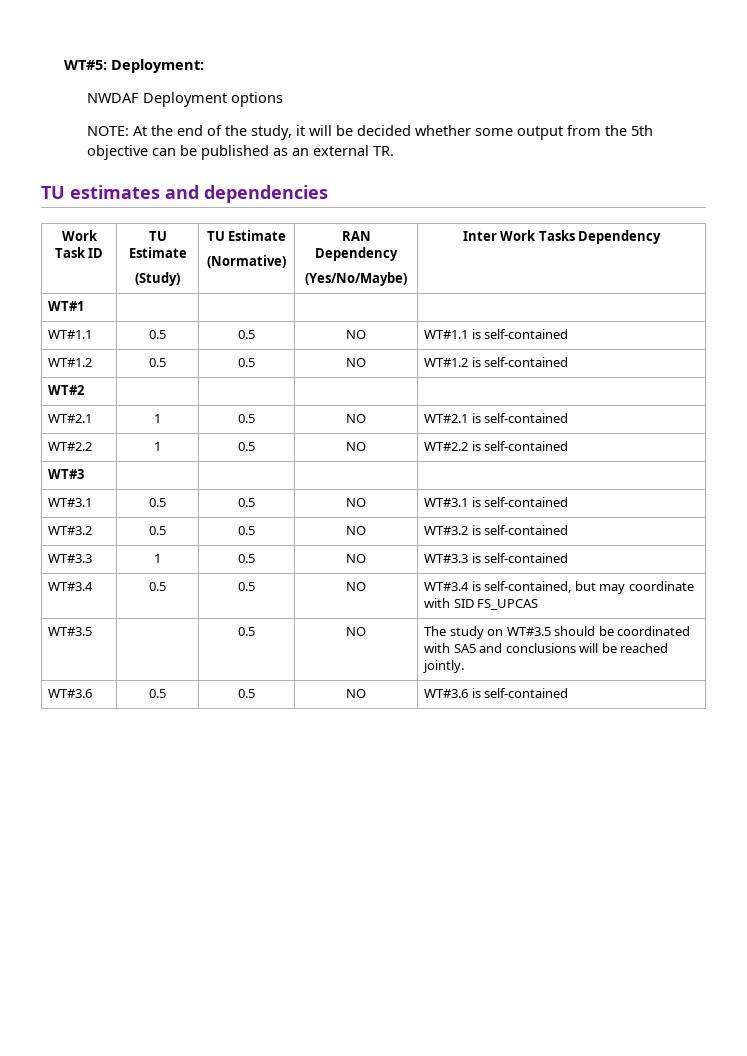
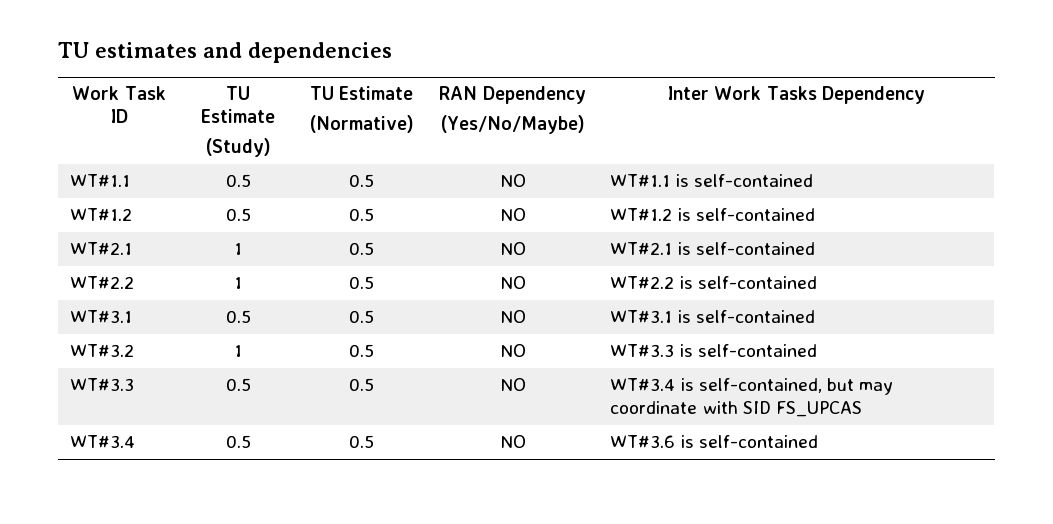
- WT#5: Deployment:
- NWDAF Deployment options
- NOTE: At the end of the study, it will be decided whether some output from the 5th objective can be published as an external TR.
- WT#1 | | | |
- WT#2 | | | |
- WT#3 | | | |
- WT#3.2 | 0.5 | 0.5 | NO | WT#3.2 is self-contained
- WT#3.3 | 1 | 0.5 | NO | WT#3.3 is self-contained
+ WT#3.2 | 1 | 0.5 | NO | WT#3.3 is self-contained
- WT#3.4 | 0.5 | 0.5 | NO | WT#3.4 is self-contained, but may coordinate with SID FS_UPCAS
+ WT#3.3 | 0.5 | 0.5 | NO | WT#3.4 is self-contained, but may coordinate with SID FS_UPCAS
- WT#3.5 | | 0.5 | NO | The study on WT#3.5 should be coordinated with SA5 and conclusions will be reached jointly.
- WT#3.6 | 0.5 | 0.5 | NO | WT#3.6 is self-contained
+ WT#3.4 | 0.5 | 0.5 | NO | WT#3.6 is self-contained

